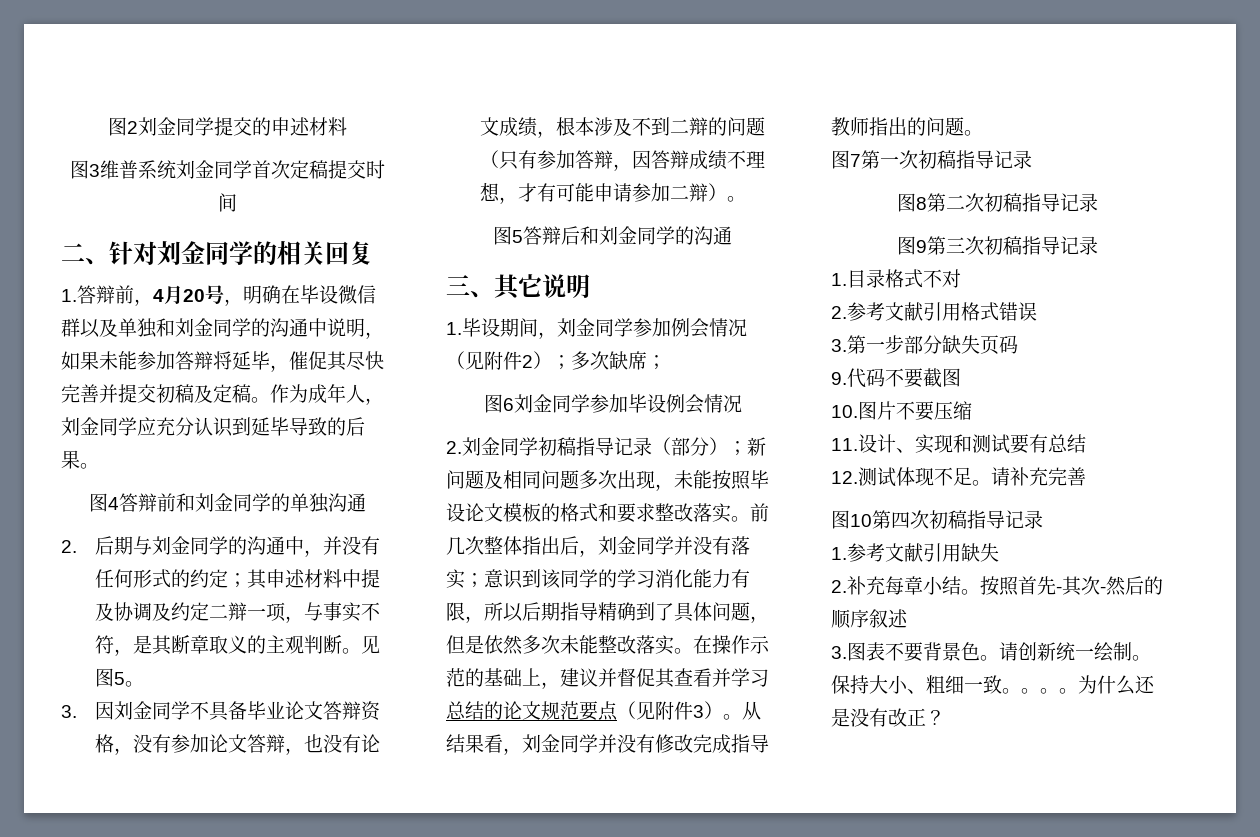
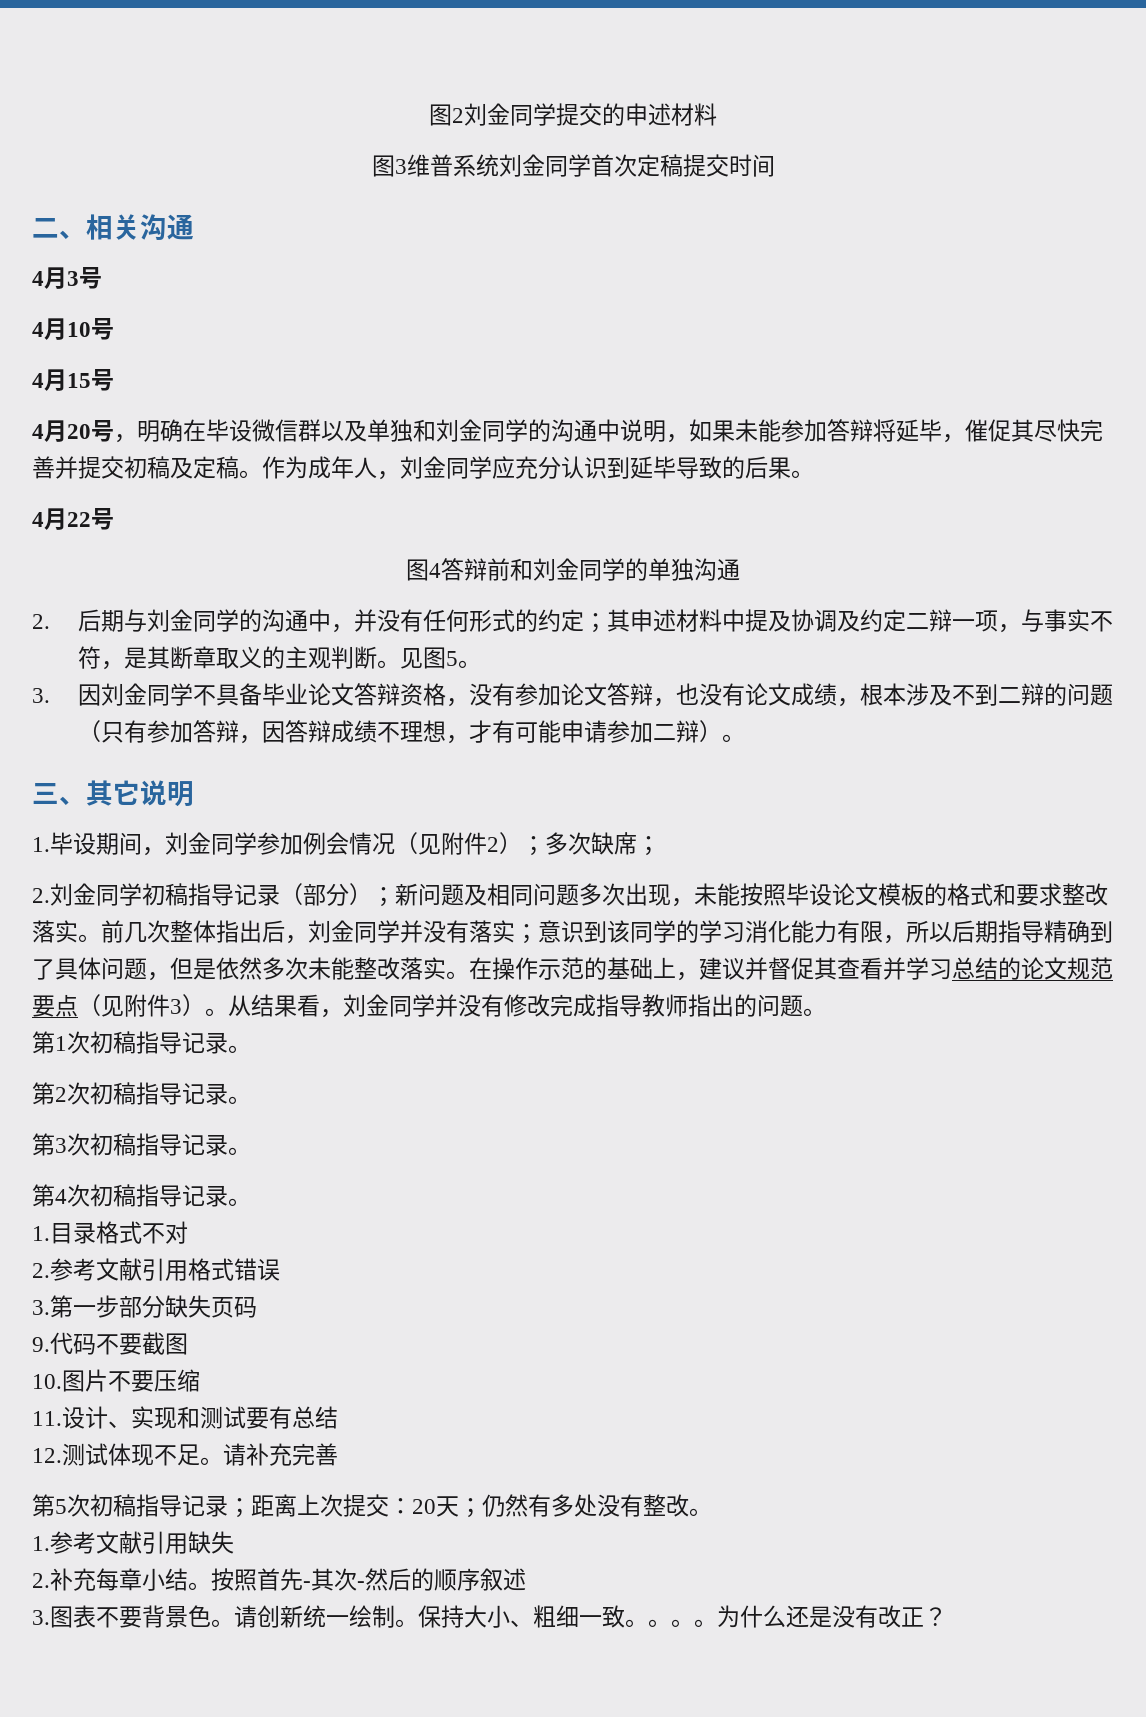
- 二、针对刘金同学的相关回复
- 1.答辩前，4月20号，明确在毕设微信群以及单独和刘金同学的沟通中说明，如果未能参加答辩将延毕，催促其尽快完善并提交初稿及定稿。
+ 二、相关沟通
+ 4月3号
+ 4月10号
+ 4月15号
+ 4月20号，明确在毕设微信群以及单独和刘金同学的沟通中说明，如果未能参加答辩将延毕，催促其尽快完善并提交初稿及定稿。
+ 4月22号
- 图5答辩后和刘金同学的沟通
- 图6刘金同学参加毕设例会情况
- 图7第一次初稿指导记录
- 图8第二次初稿指导记录
- 图9第三次初稿指导记录
+ 第1次初稿指导记录。
+ 第2次初稿指导记录。
+ 第3次初稿指导记录。
+ 第4次初稿指导记录。
- 图10第四次初稿指导记录
+ 第5次初稿指导记录；距离上次提交：20天；仍然有多处没有整改。

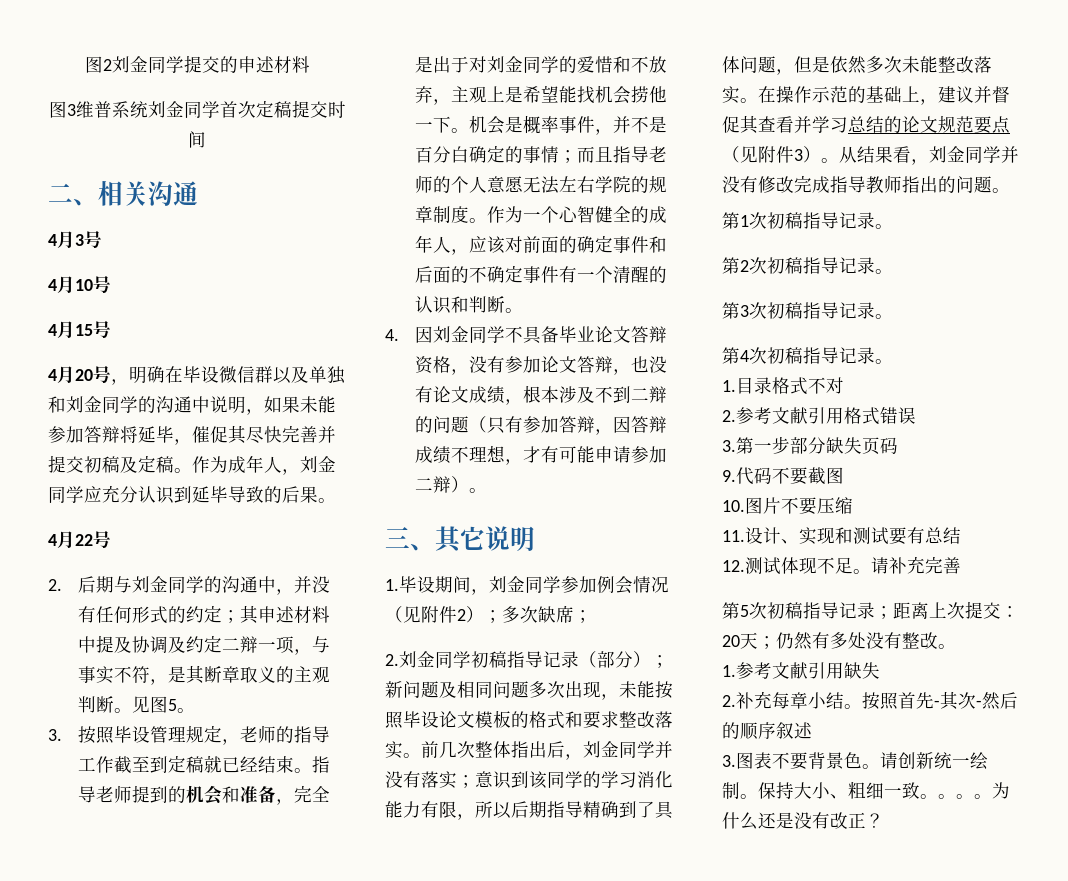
- 图4答辩前和刘金同学的单独沟通
- 3.因刘金同学不具备毕业论文答辩资格，没有参加论文答辩，也没有论文成绩，根本涉及不到二辩的问题（只有参加答辩，因答辩成绩不理想，才有可能申请参加二辩）。
+ 3.按照毕设管理规定，老师的指导工作截至到定稿就已经结束。指导老师提到的机会和准备，完全是出于对刘金同学的爱惜和不放弃，主观上是希望能找机会捞他一下。机会是概率事件，并不是百分白确定的事情；而且指导老师的个人意愿无法左右学院的规章制度。作为一个心智健全的成年人，应该对前面的确定事件和后面的不确定事件有一个清醒的认识和判断。
+ 4.因刘金同学不具备毕业论文答辩资格，没有参加论文答辩，也没有论文成绩，根本涉及不到二辩的问题（只有参加答辩，因答辩成绩不理想，才有可能申请参加二辩）。

